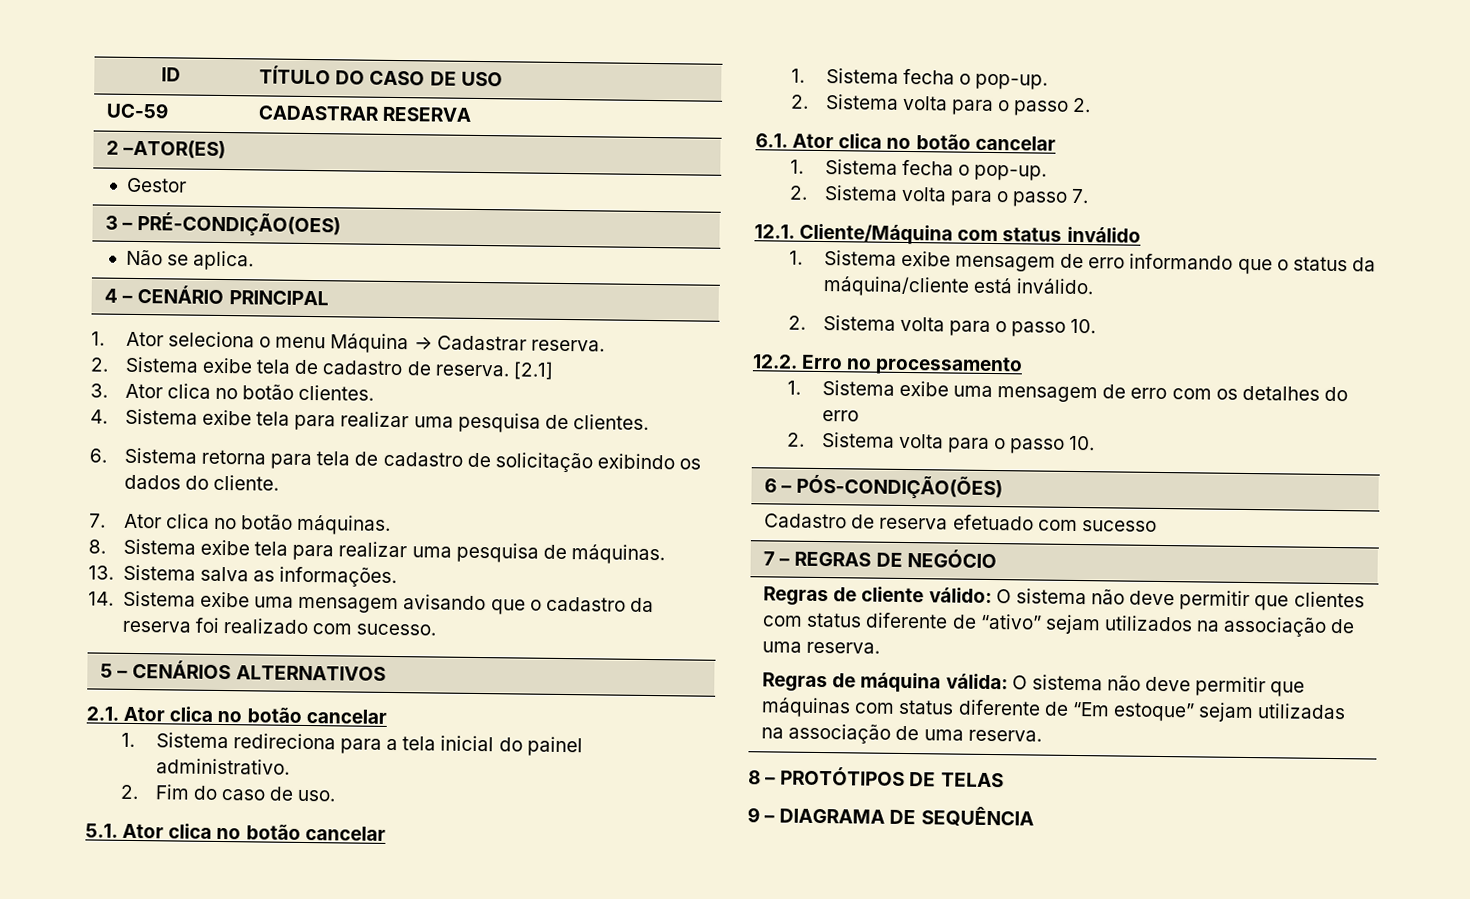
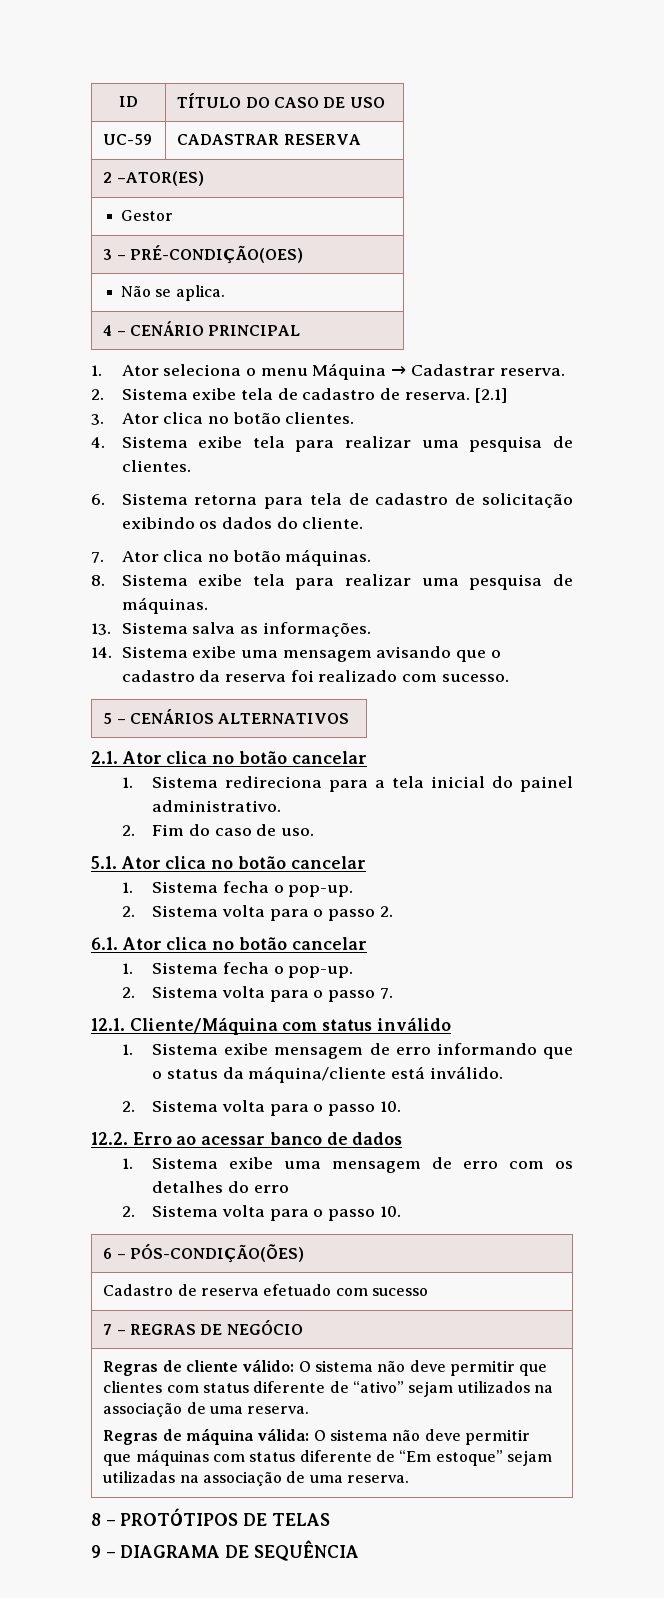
- 12.2. Erro no processamento
+ 12.2. Erro ao acessar banco de dados

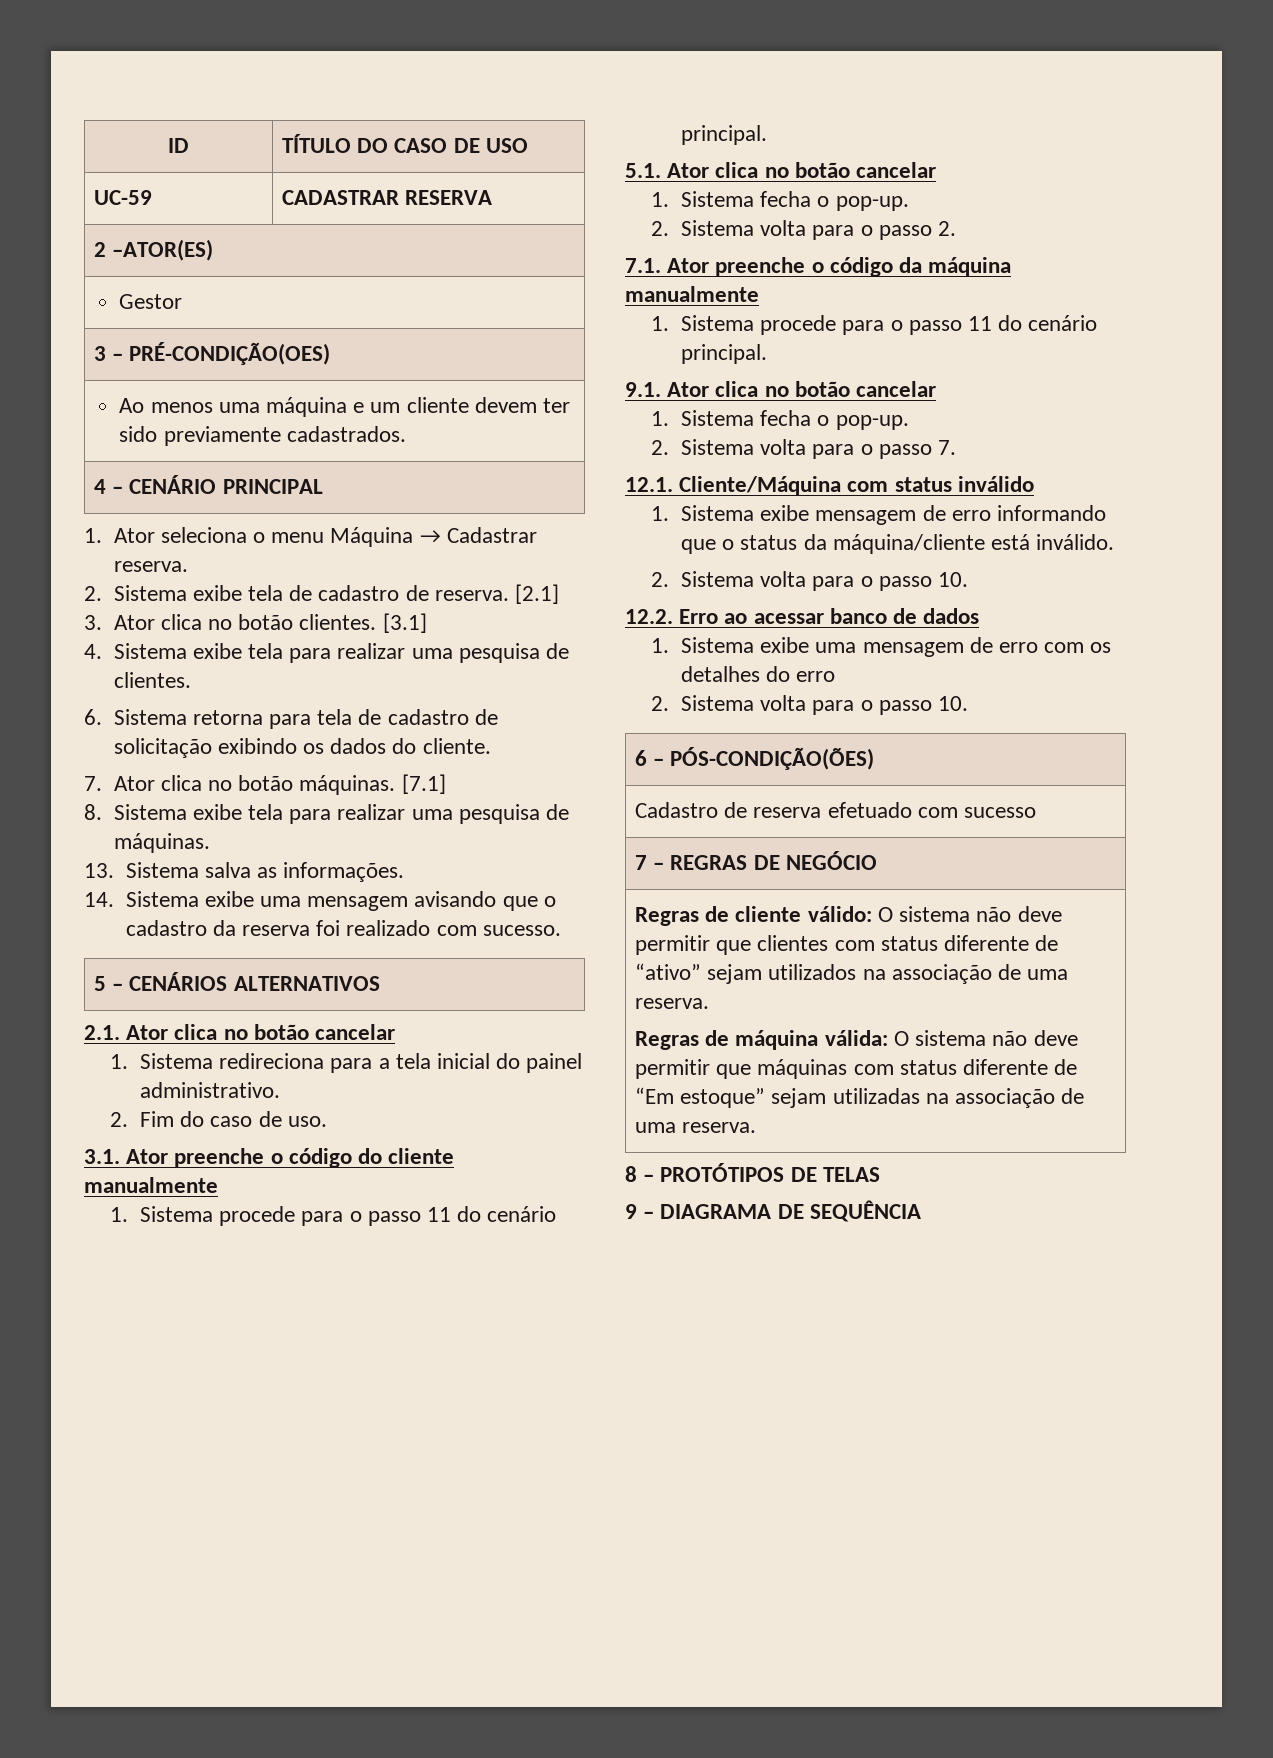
- Não se aplica.
+ Ao menos uma máquina e um cliente devem ter sido previamente cadastrados.
+ [3.1]
+ [7.1]
+ 3.1. Ator preenche o código do cliente manualmente
+ 1. Sistema procede para o passo 11 do cenário principal.
- 6.1. Ator clica no botão cancelar
+ 7.1. Ator preenche o código da máquina manualmente
+ 1. Sistema procede para o passo 11 do cenário principal.
+ 9.1. Ator clica no botão cancelar

